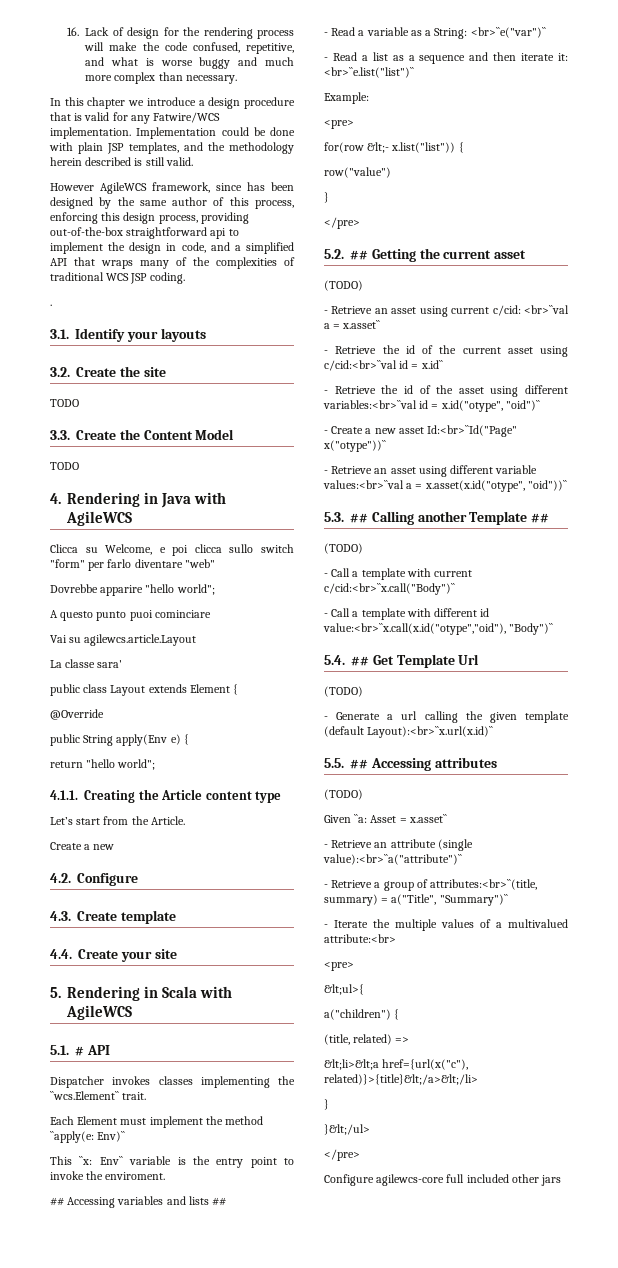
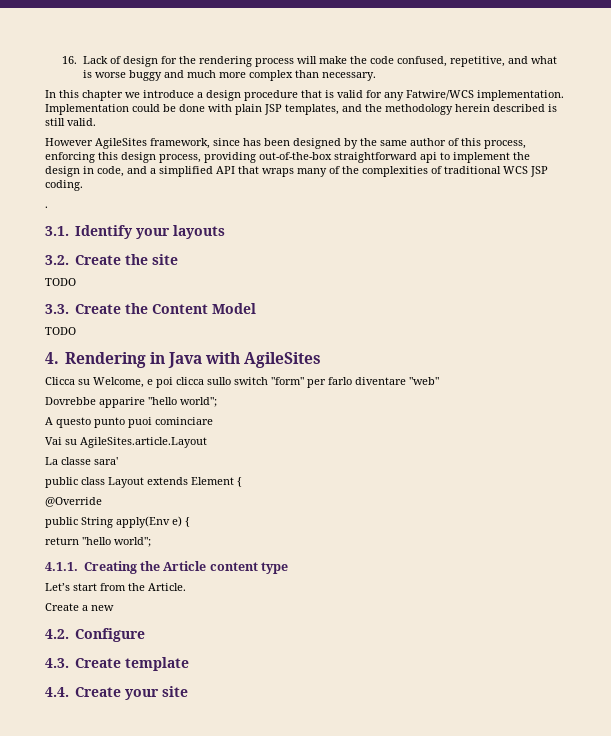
- However AgileWCS framework, since has been designed by the same author of this process, enforcing this design process, providing out-of-the-box straightforward api to implement the design in code, and a simplified API that wraps many of the complexities of traditional WCS JSP coding.
+ However AgileSites framework, since has been designed by the same author of this process, enforcing this design process, providing out-of-the-box straightforward api to implement the design in code, and a simplified API that wraps many of the complexities of traditional WCS JSP coding.
- 4. Rendering in Java with AgileWCS
+ 4. Rendering in Java with AgileSites
- Vai su agilewcs.article.Layout
+ Vai su AgileSites.article.Layout
- 5. Rendering in Scala with AgileWCS
- 5.1. # API
- Dispatcher invokes classes implementing the ``wcs.Element`` trait.
- Each Element must implement the method ``apply(e: Env)``
- This ``x: Env`` variable is the entry point to invoke the enviroment.
- ## Accessing variables and lists ##
- - Read a variable as a String: <br>``e("var")``
- - Read a list as a sequence and then iterate it: <br>``e.list("list")``
- Example:
- <pre>
- for(row &lt;- x.list("list")) {
- row("value")
- }
- </pre>
- 5.2. ## Getting the current asset
- (TODO)
- - Retrieve an asset using current c/cid: <br>``val a = x.asset``
- - Retrieve the id of the current asset using c/cid:<br>``val id = x.id``
- - Retrieve the id of the asset using different variables:<br>``val id = x.id("otype", "oid")``
- - Create a new asset Id:<br>``Id("Page" x("otype"))``
- - Retrieve an asset using different variable values:<br>``val a = x.asset(x.id("otype", "oid"))``
- 5.3. ## Calling another Template ##
- (TODO)
- - Call a template with current c/cid:<br>``x.call("Body")``
- - Call a template with different id value:<br>``x.call(x.id("otype","oid"), "Body")``
- 5.4. ## Get Template Url
- (TODO)
- - Generate a url calling the given template (default Layout):<br>``x.url(x.id)``
- 5.5. ## Accessing attributes
- (TODO)
- Given ``a: Asset = x.asset``
- - Retrieve an attribute (single value):<br>``a("attribute")``
- - Retrieve a group of attributes:<br>``(title, summary) = a("Title", "Summary")``
- - Iterate the multiple values of a multivalued attribute:<br>
- <pre>
- &lt;ul>{
- a("children") {
- (title, related) =>
- &lt;li>&lt;a href={url(x("c"), related)}>{title}&lt;/a>&lt;/li>
- }
- }&lt;/ul>
- </pre>
- Configure agilewcs-core full included other jars

